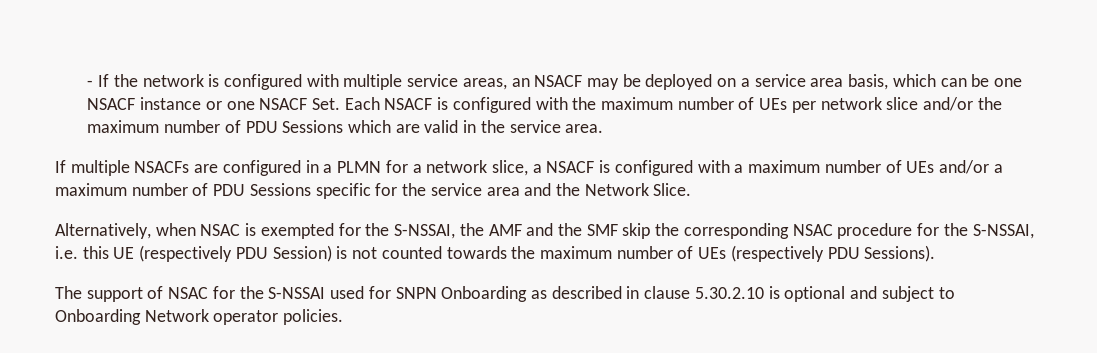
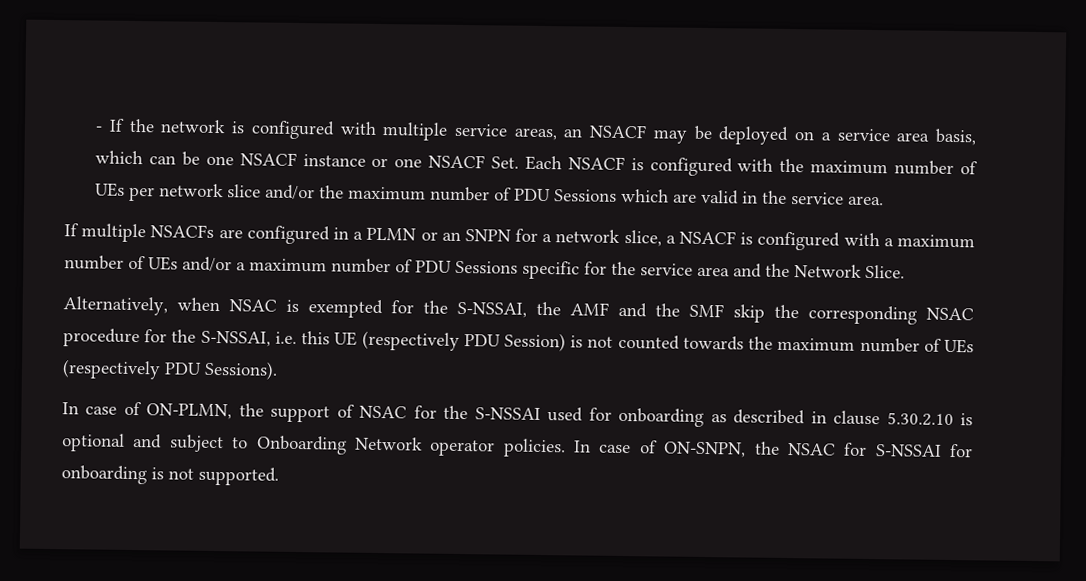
- If multiple NSACFs are configured in a PLMN for a network slice, a NSACF is configured with a maximum number of UEs and/or a maximum number of PDU Sessions specific for the service area and the Network Slice.
+ If multiple NSACFs are configured in a PLMN or an SNPN for a network slice, a NSACF is configured with a maximum number of UEs and/or a maximum number of PDU Sessions specific for the service area and the Network Slice.
- The support of NSAC for the S-NSSAI used for SNPN Onboarding as described in clause 5.30.2.10 is optional and subject to Onboarding Network operator policies.
+ In case of ON-PLMN, the support of NSAC for the S-NSSAI used for onboarding as described in clause 5.30.2.10 is optional and subject to Onboarding Network operator policies.
+ In case of ON-SNPN, the NSAC for S-NSSAI for onboarding is not supported.

